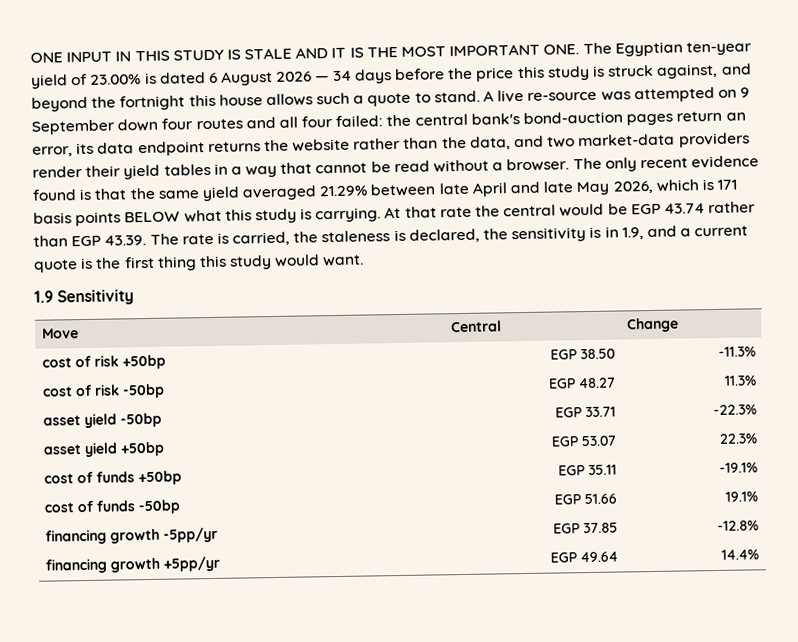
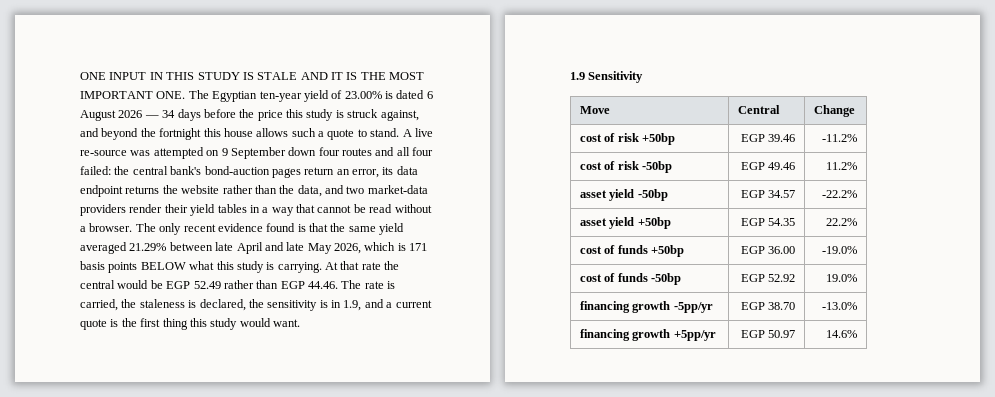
- At that rate the central would be EGP 43.74 rather than EGP 43.39. The rate is carried, the staleness is declared, the sensitivity is in 1.9, and a current quote is the first thing this study would want.
+ At that rate the central would be EGP 52.49 rather than EGP 44.46. The rate is carried, the staleness is declared, the sensitivity is in 1.9, and a current quote is the first thing this study would want.
- cost of risk +50bp | EGP 38.50 | -11.3%
+ cost of risk +50bp | EGP 39.46 | -11.2%
- cost of risk -50bp | EGP 48.27 | 11.3%
+ cost of risk -50bp | EGP 49.46 | 11.2%
- asset yield -50bp | EGP 33.71 | -22.3%
+ asset yield -50bp | EGP 34.57 | -22.2%
- asset yield +50bp | EGP 53.07 | 22.3%
+ asset yield +50bp | EGP 54.35 | 22.2%
- cost of funds +50bp | EGP 35.11 | -19.1%
+ cost of funds +50bp | EGP 36.00 | -19.0%
- cost of funds -50bp | EGP 51.66 | 19.1%
+ cost of funds -50bp | EGP 52.92 | 19.0%
- financing growth -5pp/yr | EGP 37.85 | -12.8%
+ financing growth -5pp/yr | EGP 38.70 | -13.0%
- financing growth +5pp/yr | EGP 49.64 | 14.4%
+ financing growth +5pp/yr | EGP 50.97 | 14.6%

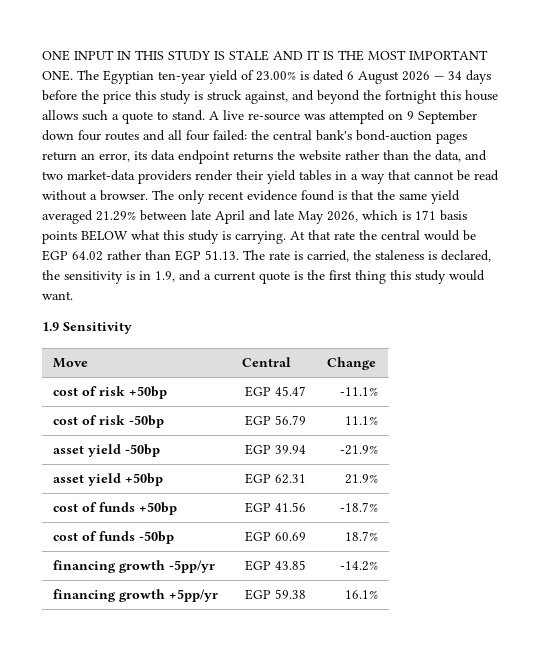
- At that rate the central would be EGP 52.49 rather than EGP 44.46. The rate is carried, the staleness is declared, the sensitivity is in 1.9, and a current quote is the first thing this study would want.
+ At that rate the central would be EGP 64.02 rather than EGP 51.13. The rate is carried, the staleness is declared, the sensitivity is in 1.9, and a current quote is the first thing this study would want.
- cost of risk +50bp | EGP 39.46 | -11.2%
+ cost of risk +50bp | EGP 45.47 | -11.1%
- cost of risk -50bp | EGP 49.46 | 11.2%
+ cost of risk -50bp | EGP 56.79 | 11.1%
- asset yield -50bp | EGP 34.57 | -22.2%
+ asset yield -50bp | EGP 39.94 | -21.9%
- asset yield +50bp | EGP 54.35 | 22.2%
+ asset yield +50bp | EGP 62.31 | 21.9%
- cost of funds +50bp | EGP 36.00 | -19.0%
+ cost of funds +50bp | EGP 41.56 | -18.7%
- cost of funds -50bp | EGP 52.92 | 19.0%
+ cost of funds -50bp | EGP 60.69 | 18.7%
- financing growth -5pp/yr | EGP 38.70 | -13.0%
+ financing growth -5pp/yr | EGP 43.85 | -14.2%
- financing growth +5pp/yr | EGP 50.97 | 14.6%
+ financing growth +5pp/yr | EGP 59.38 | 16.1%

